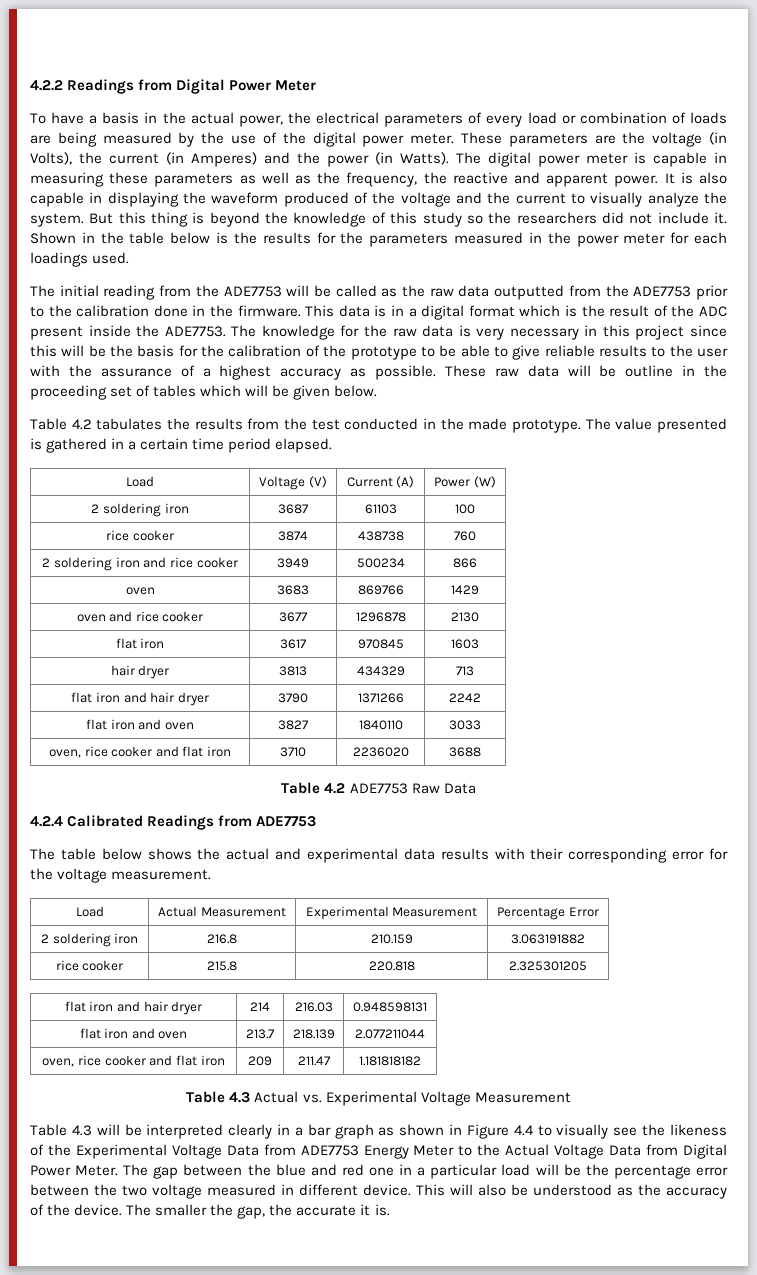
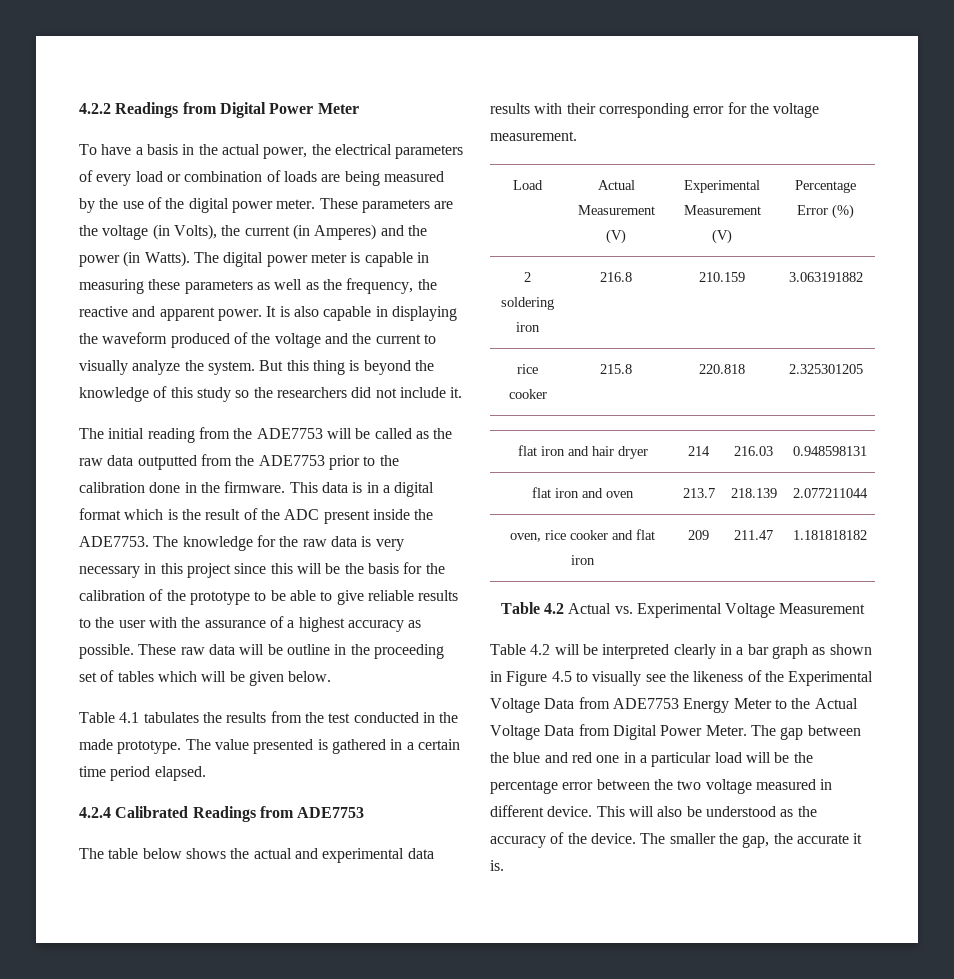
- Shown in the table below is the results for the parameters measured in the power meter for each loadings used.
- Table 4.2 tabulates the results from the test conducted in the made prototype.
+ Table 4.1 tabulates the results from the test conducted in the made prototype.
- Load | Voltage (V) | Current (A) | Power (W)
- 2 soldering iron | 3687 | 61103 | 100
- rice cooker | 3874 | 438738 | 760
- 2 soldering iron and rice cooker | 3949 | 500234 | 866
- oven | 3683 | 869766 | 1429
- oven and rice cooker | 3677 | 1296878 | 2130
- flat iron | 3617 | 970845 | 1603
- hair dryer | 3813 | 434329 | 713
- flat iron and hair dryer | 3790 | 1371266 | 2242
- flat iron and oven | 3827 | 1840110 | 3033
- oven, rice cooker and flat iron | 3710 | 2236020 | 3688
- Table 4.2 ADE7753 Raw Data
- Load | Actual Measurement | Experimental Measurement | Percentage Error
+ Load | Actual Measurement (V) | Experimental Measurement (V) | Percentage Error (%)
- Table 4.3 Actual vs. Experimental Voltage Measurement
+ Table 4.2 Actual vs. Experimental Voltage Measurement
- Table 4.3 will be interpreted clearly in a bar graph as shown in Figure 4.4 to visually see the likeness of the Experimental Voltage Data from ADE7753 Energy Meter to the Actual Voltage Data from Digital Power Meter.
+ Table 4.2 will be interpreted clearly in a bar graph as shown in Figure 4.5 to visually see the likeness of the Experimental Voltage Data from ADE7753 Energy Meter to the Actual Voltage Data from Digital Power Meter.

